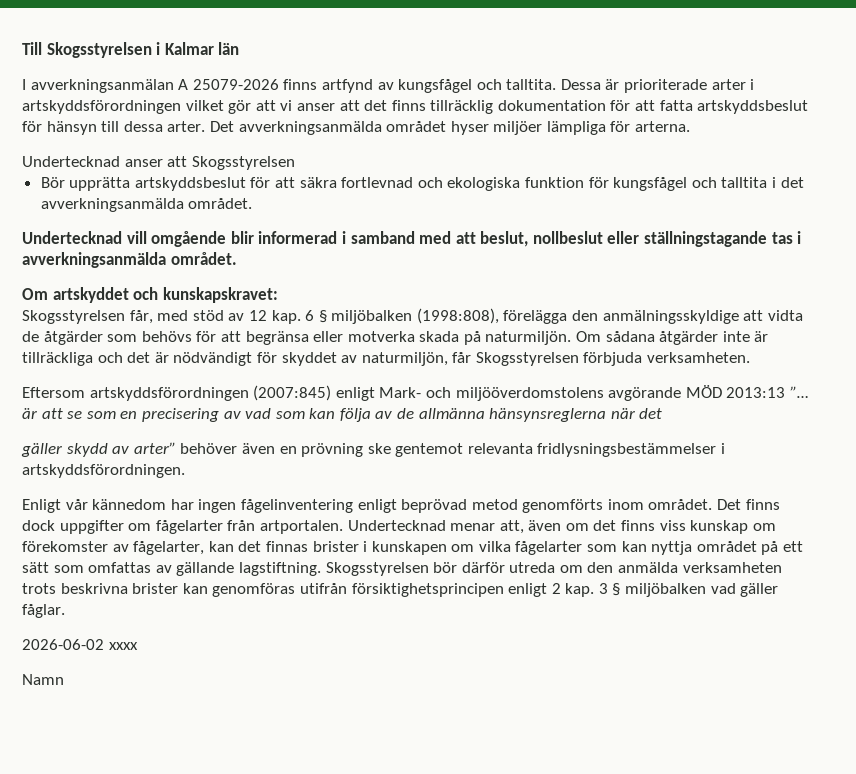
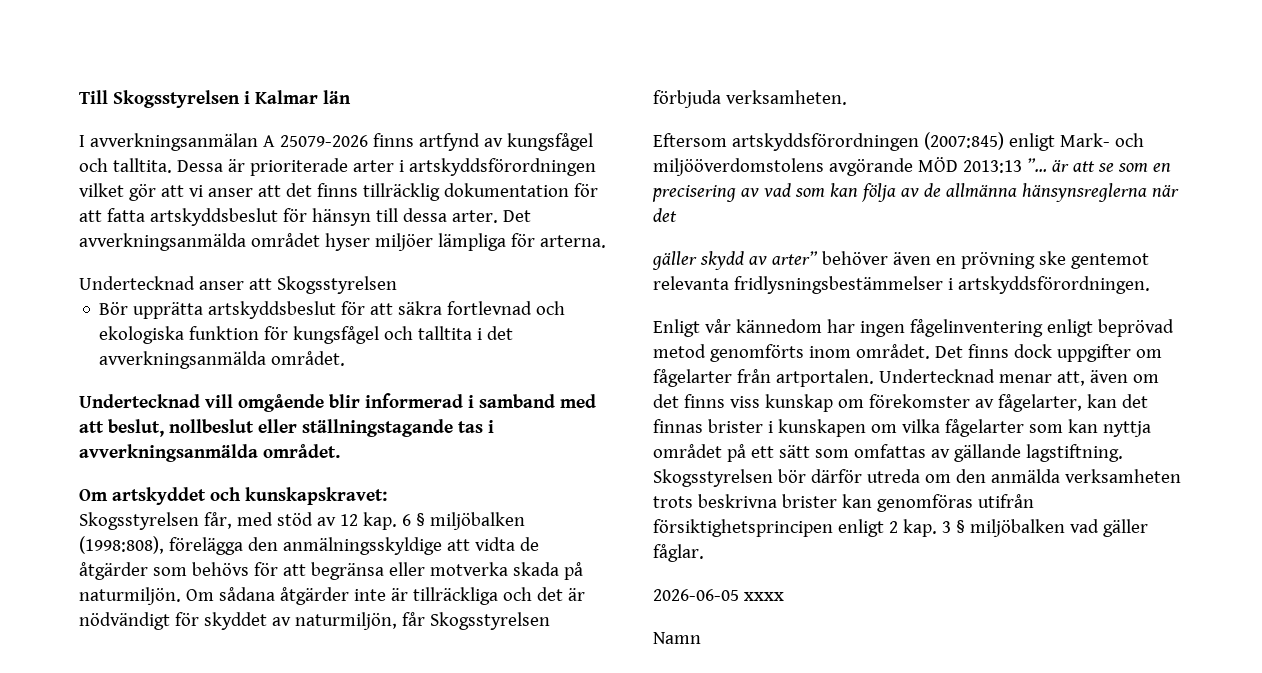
- 2026-06-02 xxxx
+ 2026-06-05 xxxx

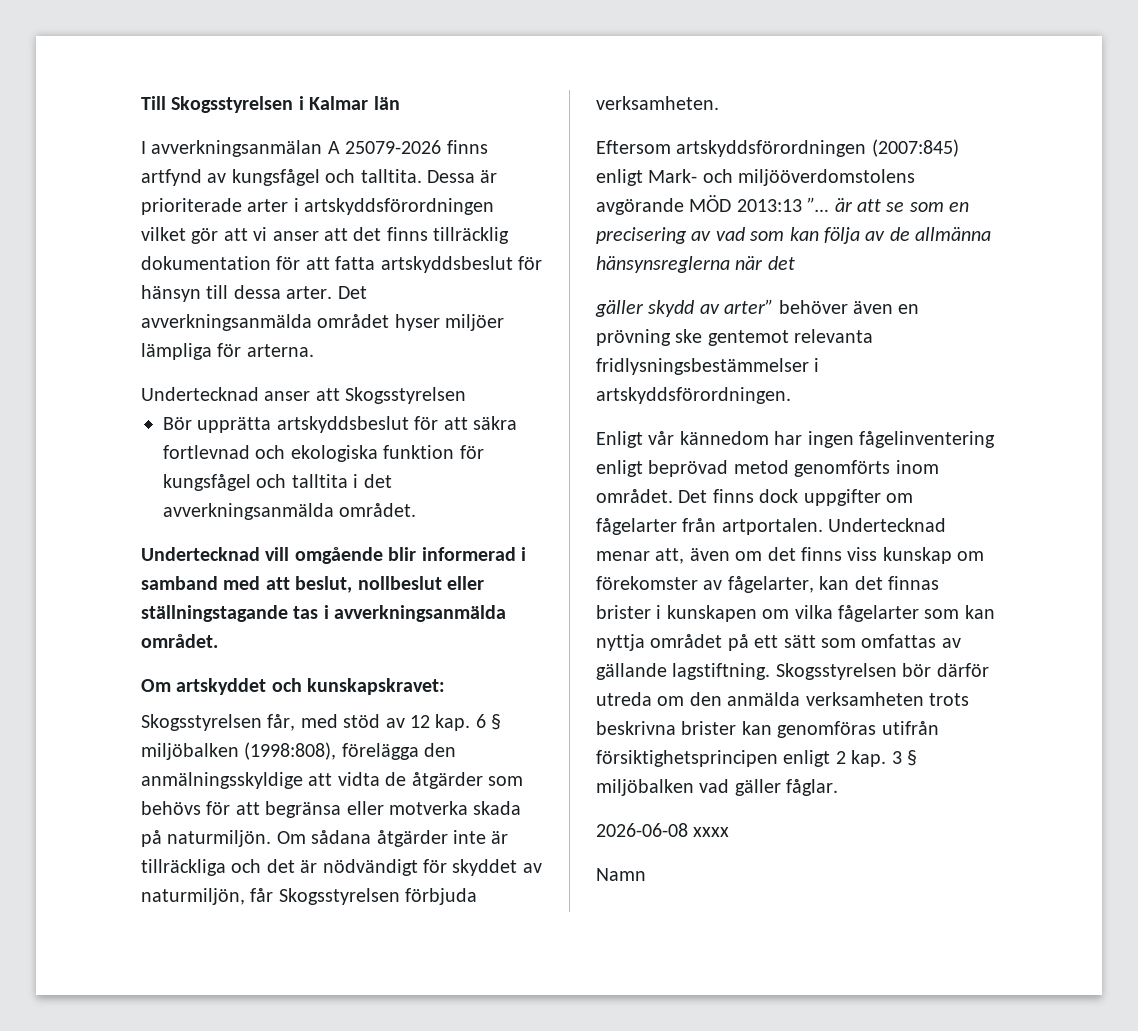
- 2026-06-05 xxxx
+ 2026-06-08 xxxx

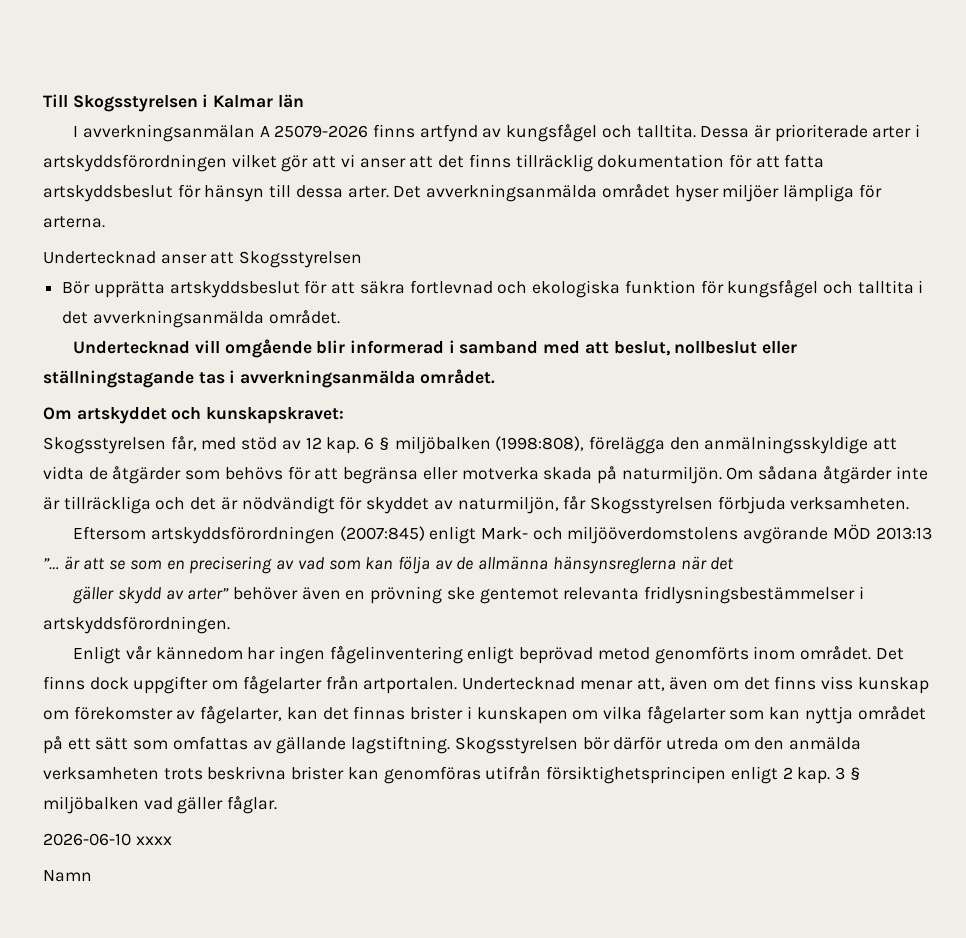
- 2026-06-08 xxxx
+ 2026-06-10 xxxx

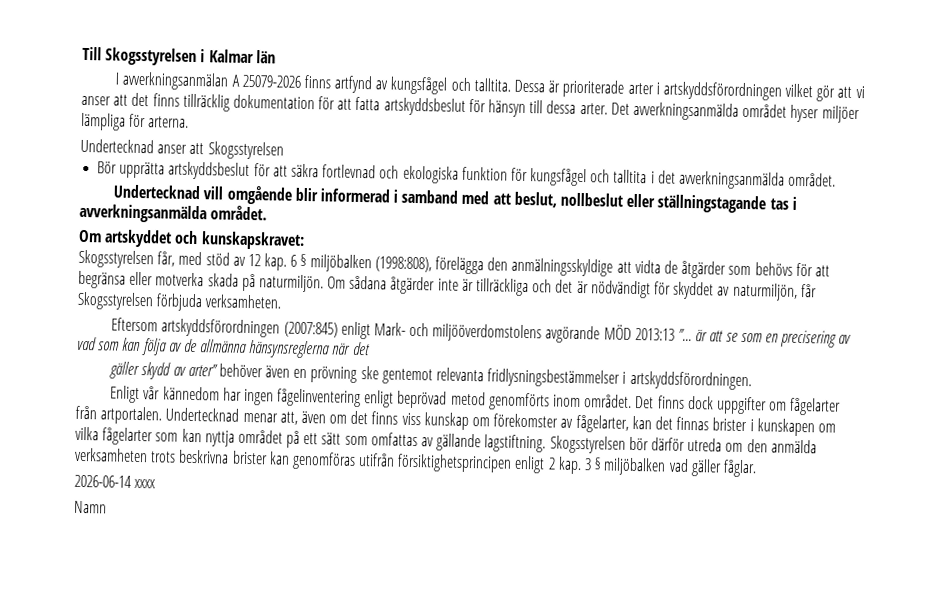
- 2026-06-10 xxxx
+ 2026-06-14 xxxx

